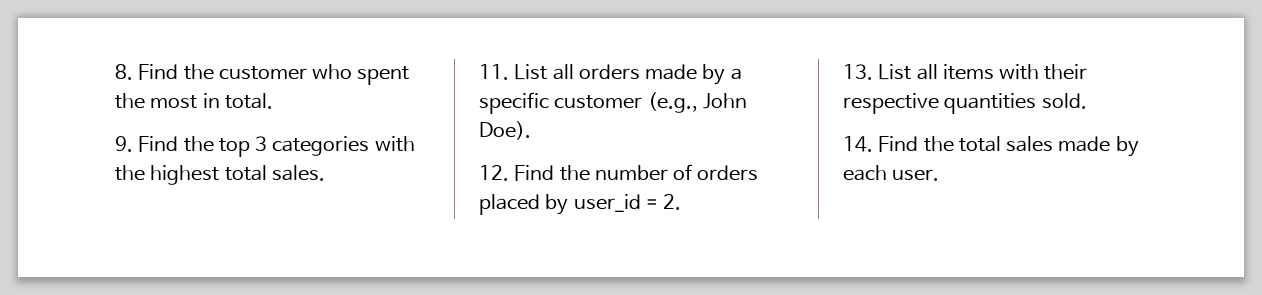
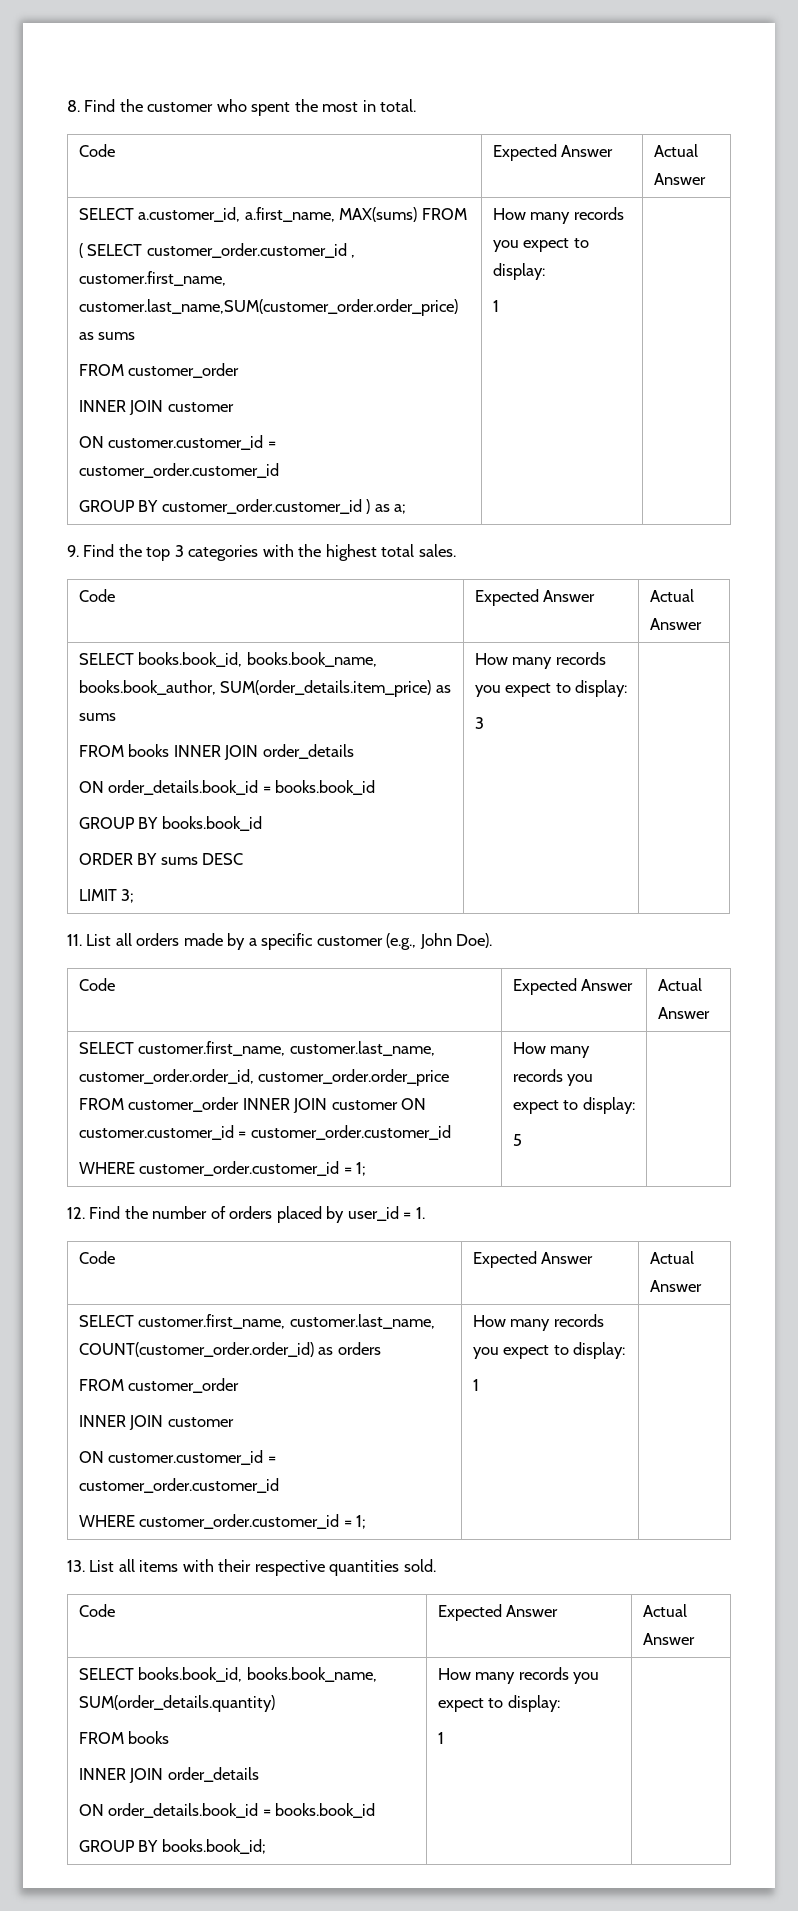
  8. Find the customer who spent the most in total.
+ Code | Expected Answer | Actual Answer
+ SELECT a.customer_id, a.first_name, MAX(sums) FROM
+ ( SELECT customer_order.customer_id , customer.first_name, customer.last_name,SUM(customer_order.order_price) as sums
+ FROM customer_order
+ INNER JOIN customer
+ ON customer.customer_id = customer_order.customer_id
+ GROUP BY customer_order.customer_id ) as a; | How many records you expect to display:
+ 1 |
  9. Find the top 3 categories with the highest total sales.
+ Code | Expected Answer | Actual Answer
+ SELECT books.book_id, books.book_name, books.book_author, SUM(order_details.item_price) as sums
+ FROM books INNER JOIN order_details
+ ON order_details.book_id = books.book_id
+ GROUP BY books.book_id
+ ORDER BY sums DESC
+ LIMIT 3; | How many records you expect to display:
+ 3 |
  11. List all orders made by a specific customer (e.g., John Doe).
+ Code | Expected Answer | Actual Answer
+ SELECT customer.first_name, customer.last_name, customer_order.order_id, customer_order.order_price FROM customer_order INNER JOIN customer ON customer.customer_id = customer_order.customer_id
+ WHERE customer_order.customer_id = 1; | How many records you expect to display:
+ 5 |
- 12. Find the number of orders placed by user_id = 2.
+ 12. Find the number of orders placed by user_id = 1.
+ Code | Expected Answer | Actual Answer
+ SELECT customer.first_name, customer.last_name, COUNT(customer_order.order_id) as orders
+ FROM customer_order
+ INNER JOIN customer
+ ON customer.customer_id = customer_order.customer_id
+ WHERE customer_order.customer_id = 1; | How many records you expect to display:
+ 1 |
  13. List all items with their respective quantities sold.
- 14. Find the total sales made by each user.
+ Code | Expected Answer | Actual Answer
+ SELECT books.book_id, books.book_name, SUM(order_details.quantity)
+ FROM books
+ INNER JOIN order_details
+ ON order_details.book_id = books.book_id
+ GROUP BY books.book_id; | How many records you expect to display:
+ 1 |

